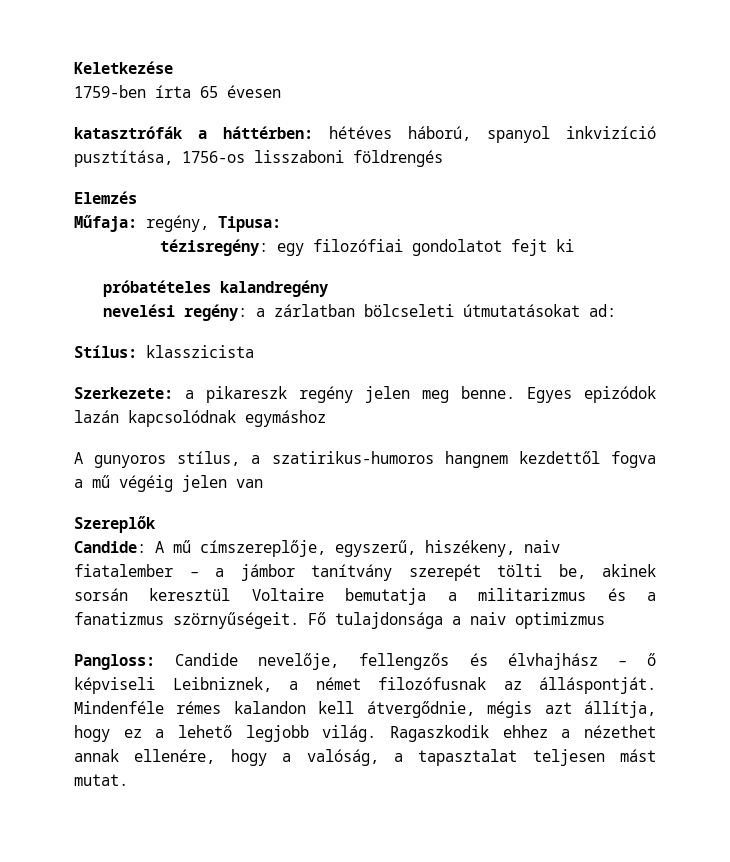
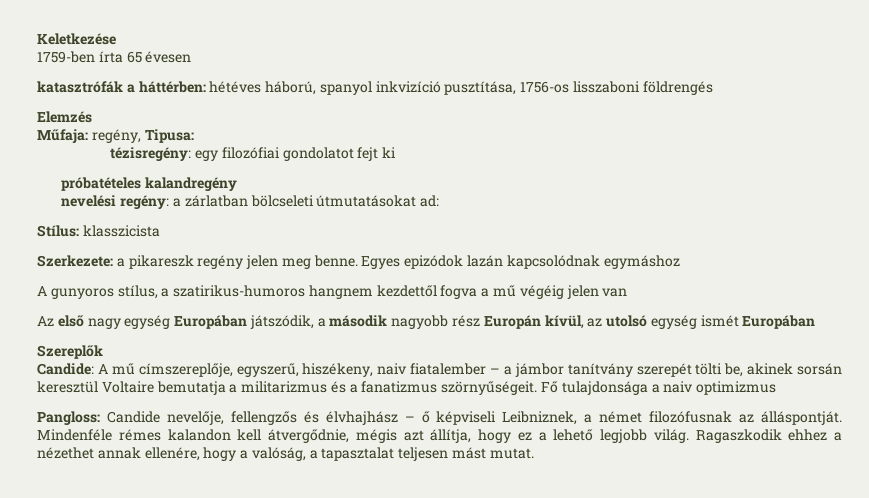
+ Az első nagy egység Europában játszódik, a második nagyobb rész Europán kívül, az utolsó egység ismét Europában

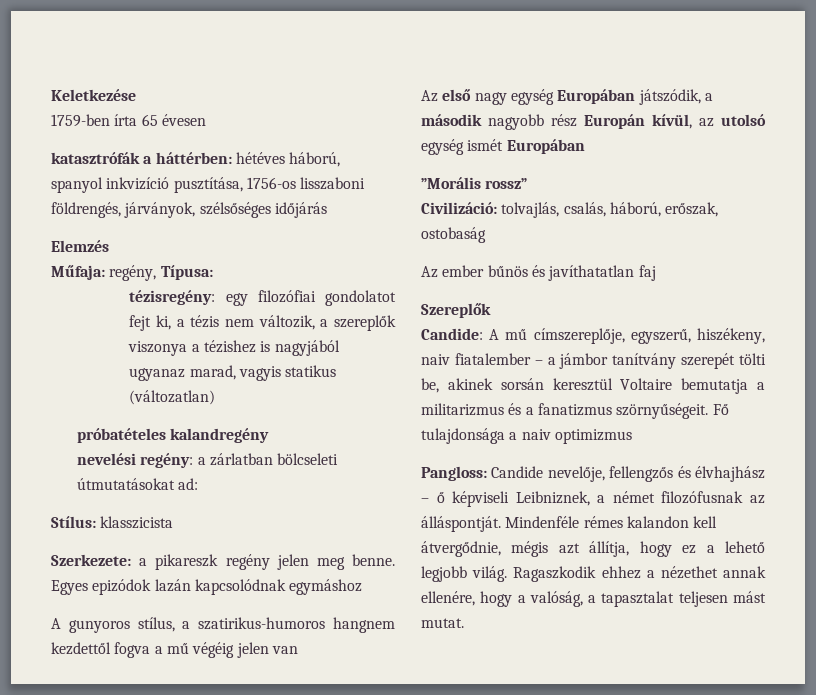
- katasztrófák a háttérben: hétéves háború, spanyol inkvizíció pusztítása, 1756-os lisszaboni földrengés
+ katasztrófák a háttérben: hétéves háború, spanyol inkvizíció pusztítása, 1756-os lisszaboni földrengés, járványok, szélsőséges időjárás
- Műfaja: regény, Tipusa:
+ Műfaja: regény, Típusa:
- tézisregény: egy filozófiai gondolatot fejt ki
+ tézisregény: egy filozófiai gondolatot fejt ki, a tézis nem változik, a szereplők viszonya a tézishez is nagyjából ugyanaz marad, vagyis statikus (változatlan)
+ ”Morális rossz”
+ Civilizáció: tolvajlás, csalás, háború, erőszak, ostobaság
+ Az ember bűnös és javíthatatlan faj

